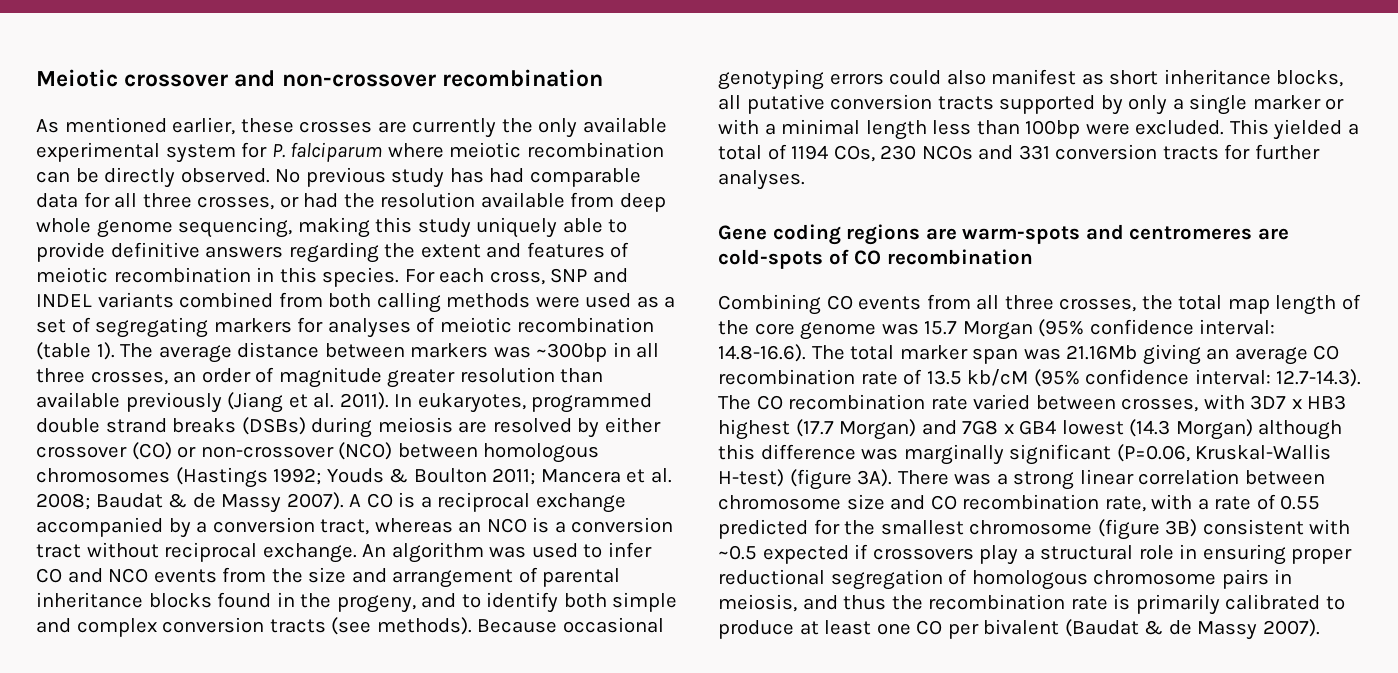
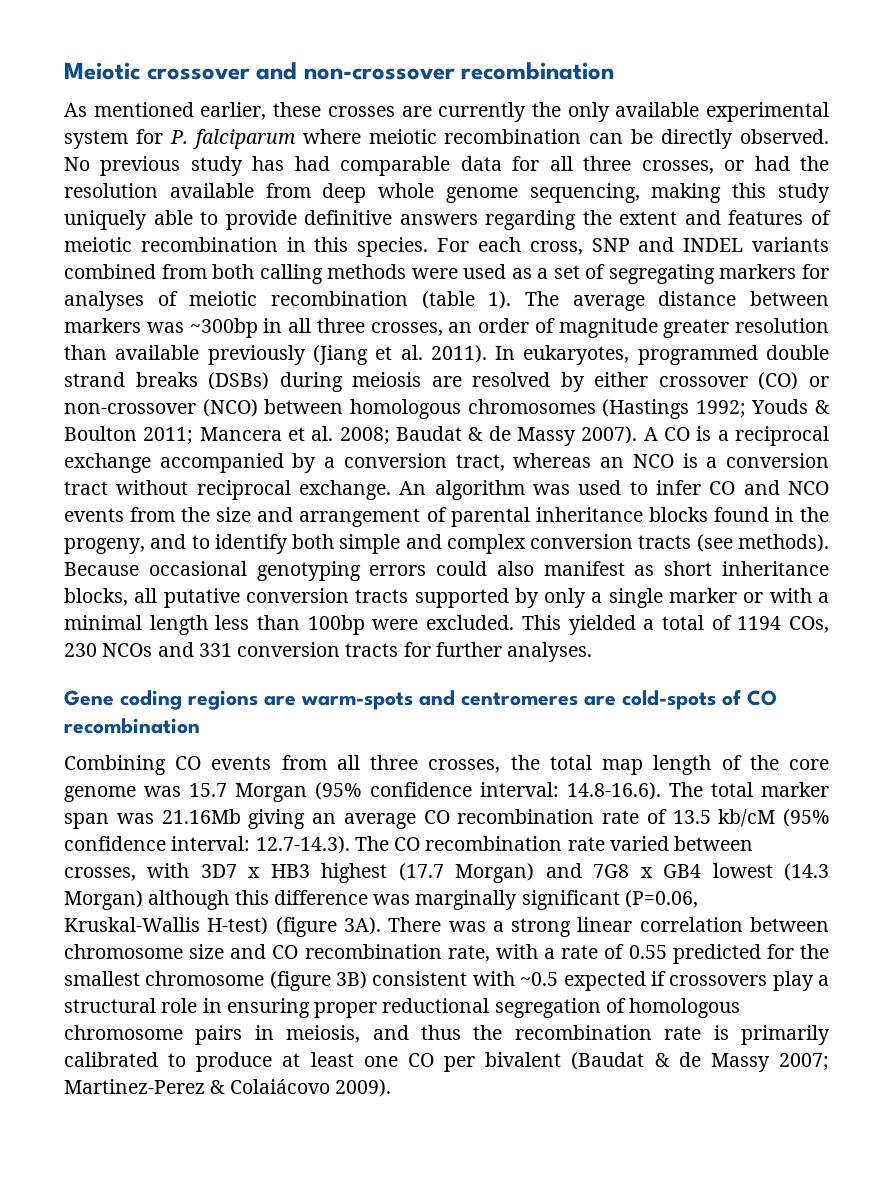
- There was a strong linear correlation between chromosome size and CO recombination rate, with a rate of 0.55 predicted for the smallest chromosome (figure 3B) consistent with ~0.5 expected if crossovers play a structural role in ensuring proper reductional segregation of homologous chromosome pairs in meiosis, and thus the recombination rate is primarily calibrated to produce at least one CO per bivalent (Baudat & de Massy 2007).
+ There was a strong linear correlation between chromosome size and CO recombination rate, with a rate of 0.55 predicted for the smallest chromosome (figure 3B) consistent with ~0.5 expected if crossovers play a structural role in ensuring proper reductional segregation of homologous chromosome pairs in meiosis, and thus the recombination rate is primarily calibrated to produce at least one CO per bivalent (Baudat & de Massy 2007; Martinez-Perez & Colaiácovo 2009).

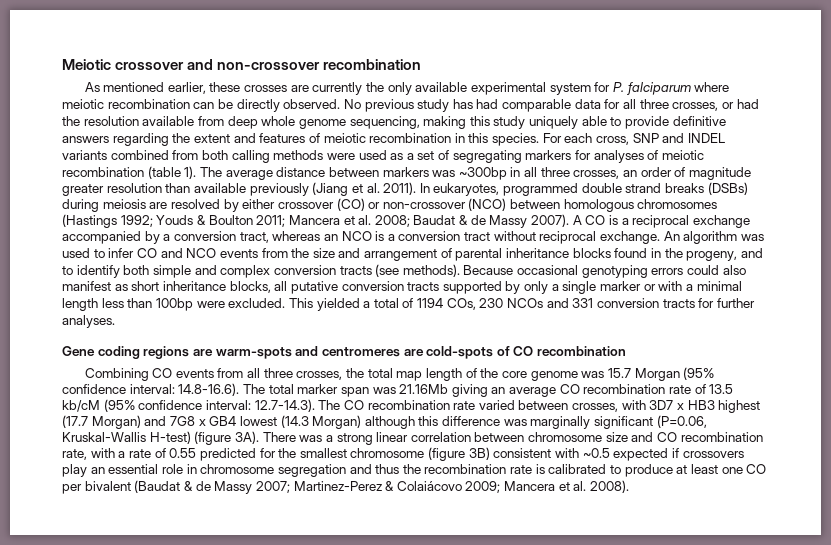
- There was a strong linear correlation between chromosome size and CO recombination rate, with a rate of 0.55 predicted for the smallest chromosome (figure 3B) consistent with ~0.5 expected if crossovers play a structural role in ensuring proper reductional segregation of homologous chromosome pairs in meiosis, and thus the recombination rate is primarily calibrated to produce at least one CO per bivalent (Baudat & de Massy 2007; Martinez-Perez & Colaiácovo 2009).
+ There was a strong linear correlation between chromosome size and CO recombination rate, with a rate of 0.55 predicted for the smallest chromosome (figure 3B) consistent with ~0.5 expected if crossovers play an essential role in chromosome segregation and thus the recombination rate is calibrated to produce at least one CO per bivalent (Baudat & de Massy 2007; Martinez-Perez & Colaiácovo 2009; Mancera et al. 2008).

